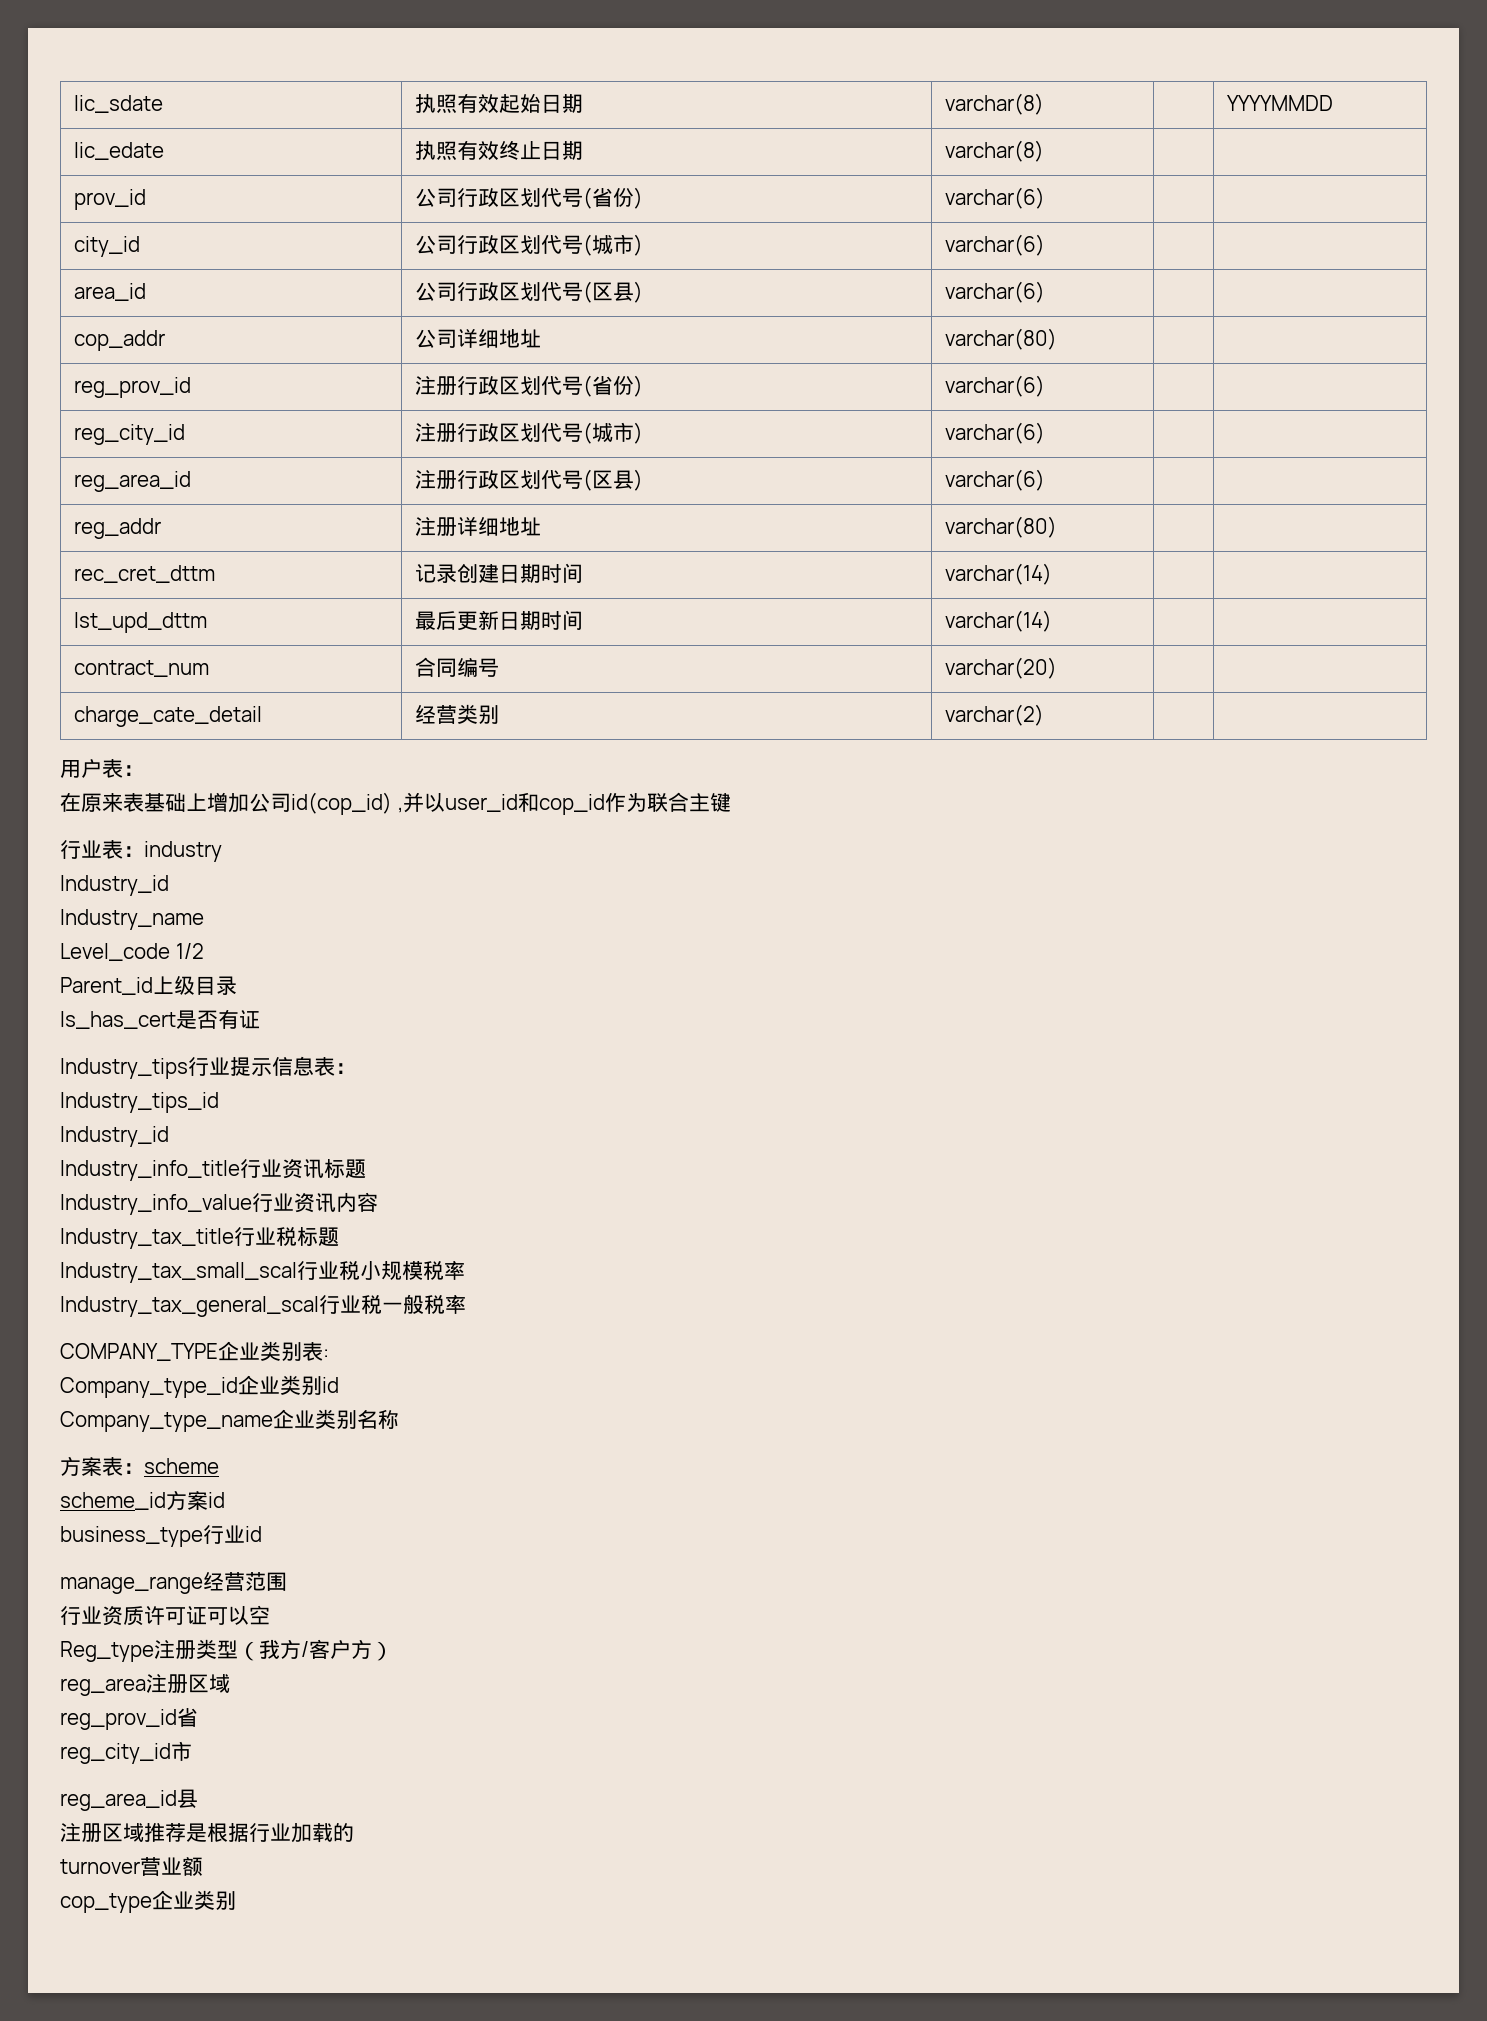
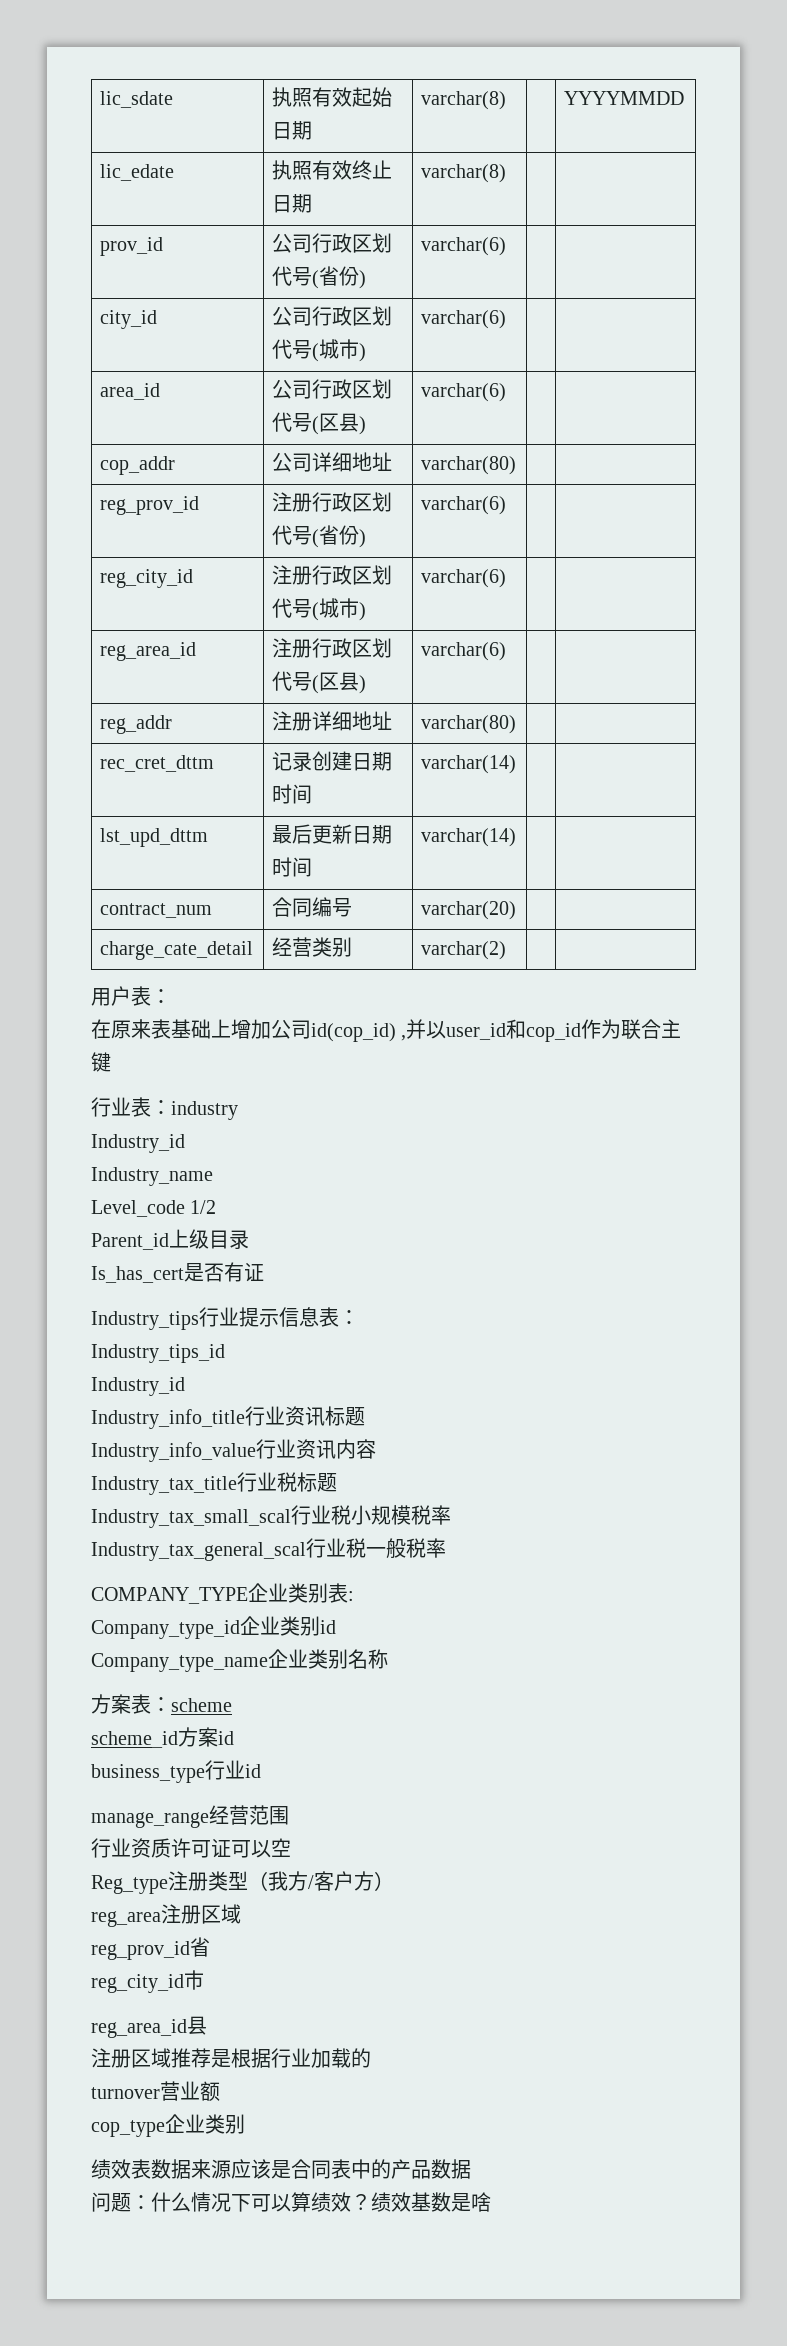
+ 绩效表数据来源应该是合同表中的产品数据
+ 问题：什么情况下可以算绩效？绩效基数是啥

